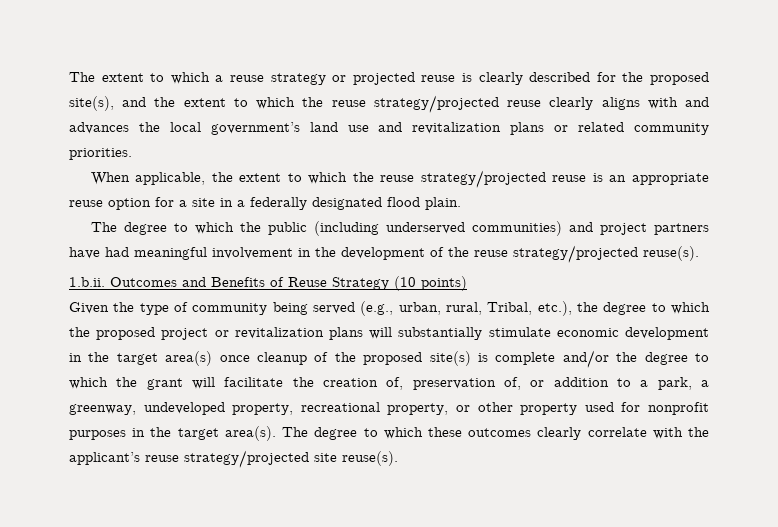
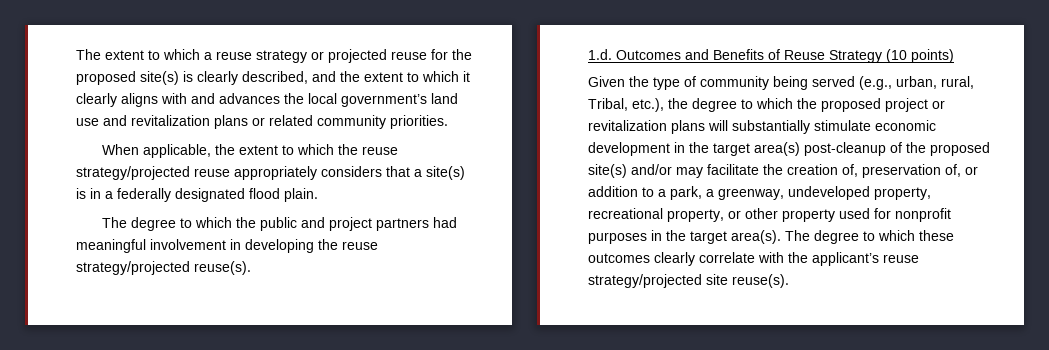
- The extent to which a reuse strategy or projected reuse is clearly described for the proposed site(s), and the extent to which the reuse strategy/projected reuse clearly aligns with and advances the local government’s land use and revitalization plans or related community priorities.
+ The extent to which a reuse strategy or projected reuse for the proposed site(s) is clearly described, and the extent to which it clearly aligns with and advances the local government’s land use and revitalization plans or related community priorities.
- When applicable, the extent to which the reuse strategy/projected reuse is an appropriate reuse option for a site in a federally designated flood plain.
+ When applicable, the extent to which the reuse strategy/projected reuse appropriately considers that a site(s) is in a federally designated flood plain.
- The degree to which the public (including underserved communities) and project partners have had meaningful involvement in the development of the reuse strategy/projected reuse(s).
+ The degree to which the public and project partners had meaningful involvement in developing the reuse strategy/projected reuse(s).
- 1.b.ii. Outcomes and Benefits of Reuse Strategy (10 points)
+ 1.d. Outcomes and Benefits of Reuse Strategy (10 points)
- Given the type of community being served (e.g., urban, rural, Tribal, etc.), the degree to which the proposed project or revitalization plans will substantially stimulate economic development in the target area(s) once cleanup of the proposed site(s) is complete and/or the degree to which the grant will facilitate the creation of, preservation of, or addition to a park, a greenway, undeveloped property, recreational property, or other property used for nonprofit purposes in the target area(s).
+ Given the type of community being served (e.g., urban, rural, Tribal, etc.), the degree to which the proposed project or revitalization plans will substantially stimulate economic development in the target area(s) post-cleanup of the proposed site(s) and/or may facilitate the creation of, preservation of, or addition to a park, a greenway, undeveloped property, recreational property, or other property used for nonprofit purposes in the target area(s).

